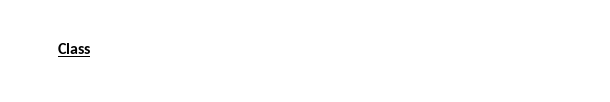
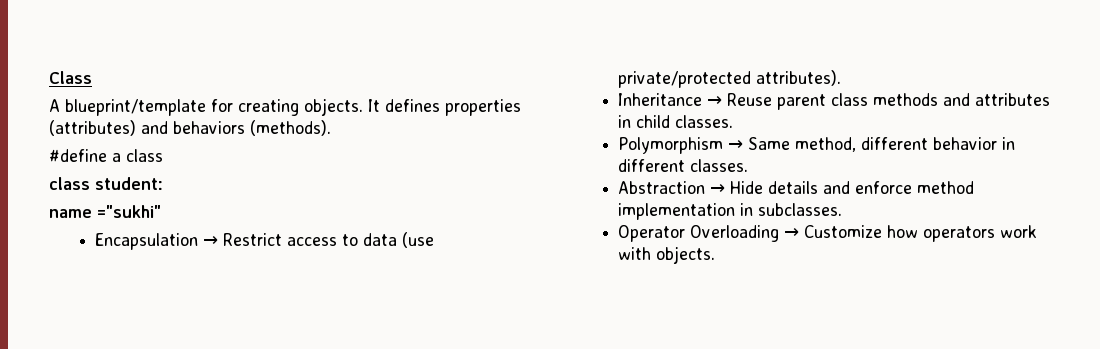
+ A blueprint/template for creating objects. It defines properties (attributes) and behaviors (methods).
+ #define a class
+ class student:
+ name ="sukhi"
+ Encapsulation → Restrict access to data (use private/protected attributes).
+ Inheritance → Reuse parent class methods and attributes in child classes.
+ Polymorphism → Same method, different behavior in different classes.
+ Abstraction → Hide details and enforce method implementation in subclasses.
+ Operator Overloading → Customize how operators work with objects.

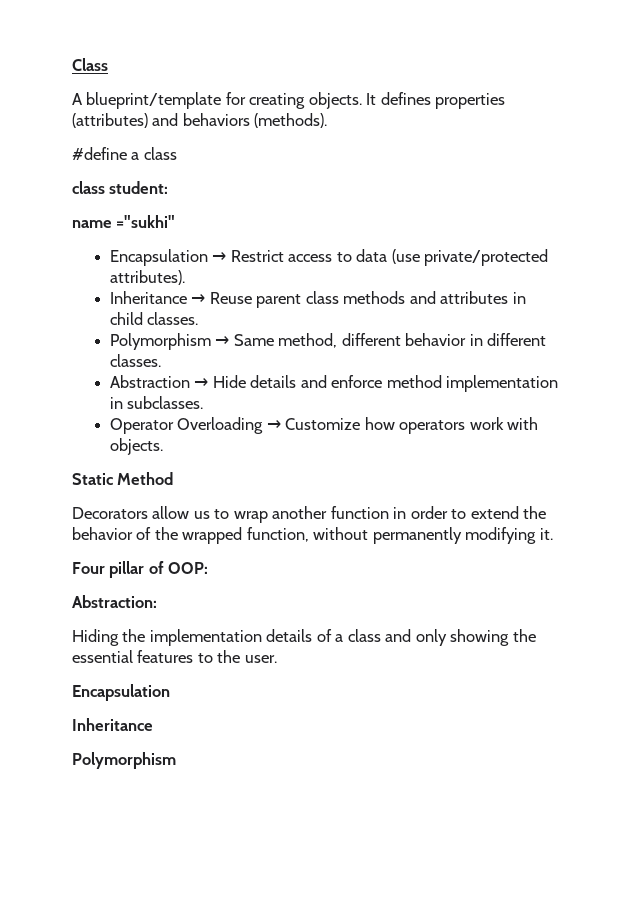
+ Static Method
+ Decorators allow us to wrap another function in order to extend the behavior of the wrapped function, without permanently modifying it.
+ Four pillar of OOP:
+ Abstraction:
+ Hiding the implementation details of a class and only showing the essential features to the user.
+ Encapsulation
+ Inheritance
+ Polymorphism

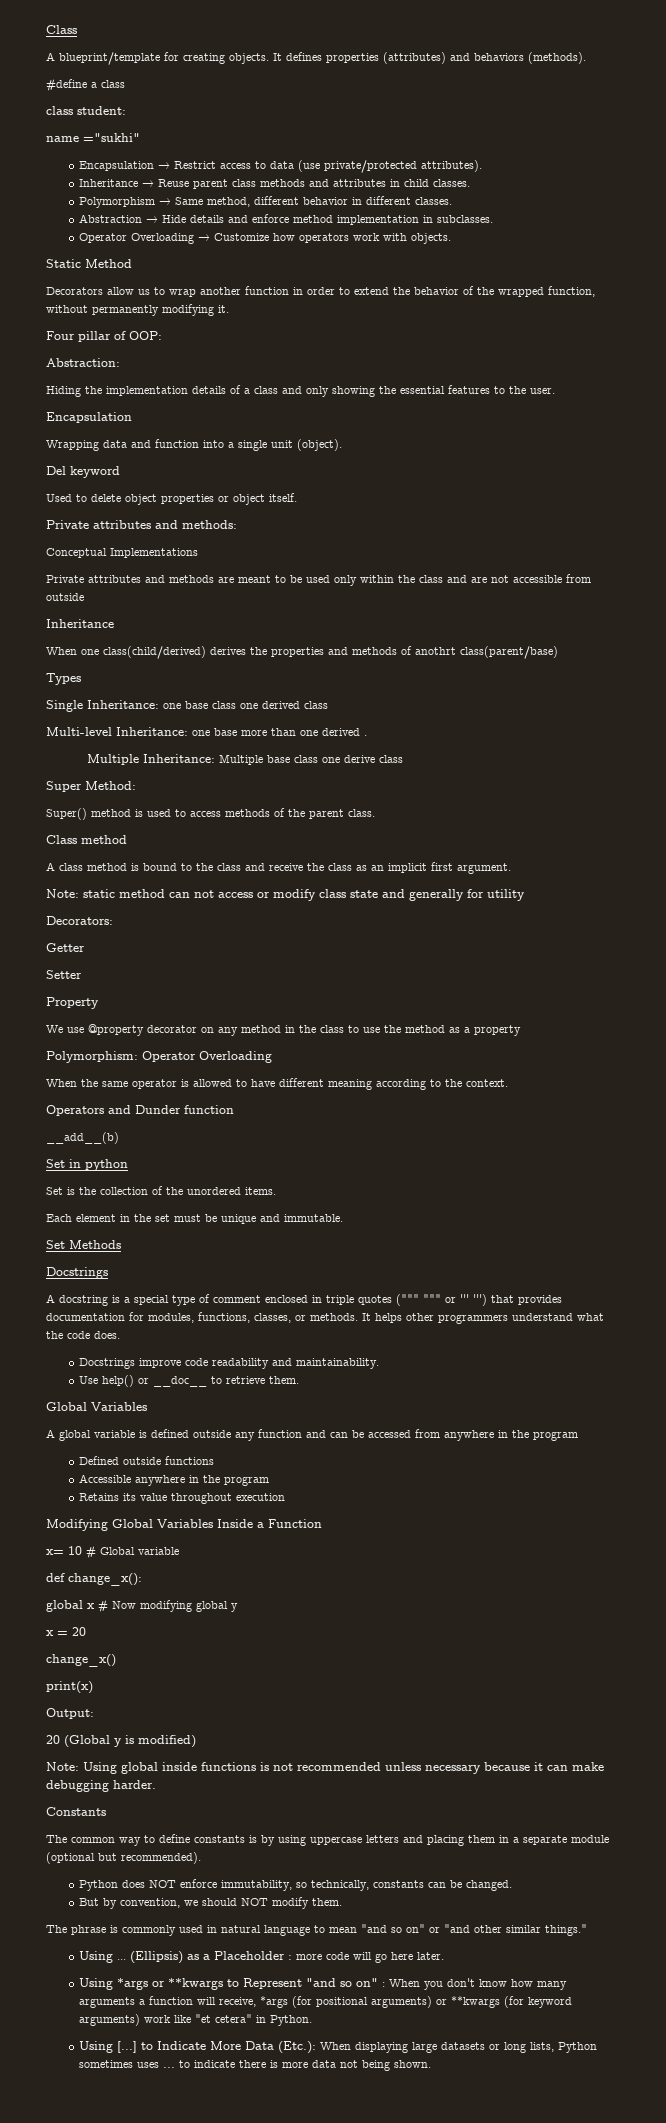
  Hiding the implementation details of a class and only showing the essential features to the user.
  Encapsulation
+ Wrapping data and function into a single unit (object).
+ Del keyword
+ Used to delete object properties or object itself.
+ Private attributes and methods:
+ Conceptual Implementations
+ Private attributes and methods are meant to be used only within the class and are not accessible from outside
  Inheritance
- Polymorphism
+ When one class(child/derived) derives the properties and methods of anothrt class(parent/base)
+ Types
+ Single Inheritance: one base class one derived class
+ Multi-level Inheritance: one base more than one derived .
+ Multiple Inheritance: Multiple base class one derive class
+ Super Method:
+ Super() method is used to access methods of the parent class.
+ Class method
+ A class method is bound to the class and receive the class as an implicit first argument.
+ Note: static method can not access or modify class state and generally for utility
+ Decorators:
+ Getter
+ Setter
+ Property
+ We use @property decorator on any method in the class to use the method as a property
+ Polymorphism: Operator Overloading
+ When the same operator is allowed to have different meaning according to the context.
+ Operators and Dunder function
+ __add__(b)
+ Set in python
+ Set is the collection of the unordered items.
+ Each element in the set must be unique and immutable.
+ Set Methods
+ Docstrings
+ A docstring is a special type of comment enclosed in triple quotes (""" """ or ''' ''') that provides documentation for modules, functions, classes, or methods. It helps other programmers understand what the code does.
+ Docstrings improve code readability and maintainability.
+ Use help() or __doc__ to retrieve them.
+ Global Variables
+ A global variable is defined outside any function and can be accessed from anywhere in the program
+ Defined outside functions
+ Accessible anywhere in the program
+ Retains its value throughout execution
+ Modifying Global Variables Inside a Function
+ x= 10 # Global variable
+ def change_x():
+ global x # Now modifying global y
+ x = 20
+ change_x()
+ print(x)
+ Output:
+ 20 (Global y is modified)
+ Note: Using global inside functions is not recommended unless necessary because it can make debugging harder.
+ Constants
+ The common way to define constants is by using uppercase letters and placing them in a separate module (optional but recommended).
+ Python does NOT enforce immutability, so technically, constants can be changed.
+ But by convention, we should NOT modify them.
+ The phrase is commonly used in natural language to mean "and so on" or "and other similar things."
+ Using ... (Ellipsis) as a Placeholder : more code will go here later.
+ Using *args or **kwargs to Represent "and so on" : When you don't know how many arguments a function will receive, *args (for positional arguments) or **kwargs (for keyword arguments) work like "et cetera" in Python.
+ Using [...] to Indicate More Data (Etc.): When displaying large datasets or long lists, Python sometimes uses ... to indicate there is more data not being shown.

